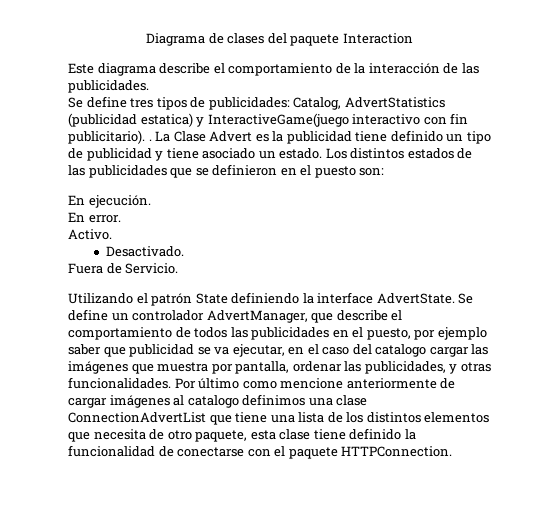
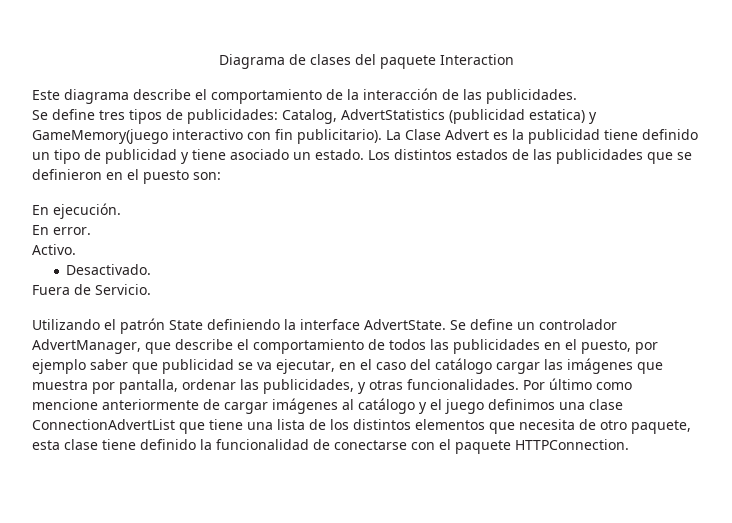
- Se define tres tipos de publicidades: Catalog, AdvertStatistics (publicidad estatica) y InteractiveGame(juego interactivo con fin publicitario). .
+ Se define tres tipos de publicidades: Catalog, AdvertStatistics (publicidad estatica) y GameMemory(juego interactivo con fin publicitario).
- Se define un controlador AdvertManager, que describe el comportamiento de todos las publicidades en el puesto, por ejemplo saber que publicidad se va ejecutar, en el caso del catalogo cargar las imágenes que muestra por pantalla, ordenar las publicidades, y otras funcionalidades.
+ Se define un controlador AdvertManager, que describe el comportamiento de todos las publicidades en el puesto, por ejemplo saber que publicidad se va ejecutar, en el caso del catálogo cargar las imágenes que muestra por pantalla, ordenar las publicidades, y otras funcionalidades.
- Por último como mencione anteriormente de cargar imágenes al catalogo definimos una clase ConnectionAdvertList que tiene una lista de los distintos elementos que necesita de otro paquete, esta clase tiene definido la funcionalidad de conectarse con el paquete HTTPConnection.
+ Por último como mencione anteriormente de cargar imágenes al catálogo y el juego definimos una clase ConnectionAdvertList que tiene una lista de los distintos elementos que necesita de otro paquete, esta clase tiene definido la funcionalidad de conectarse con el paquete HTTPConnection.

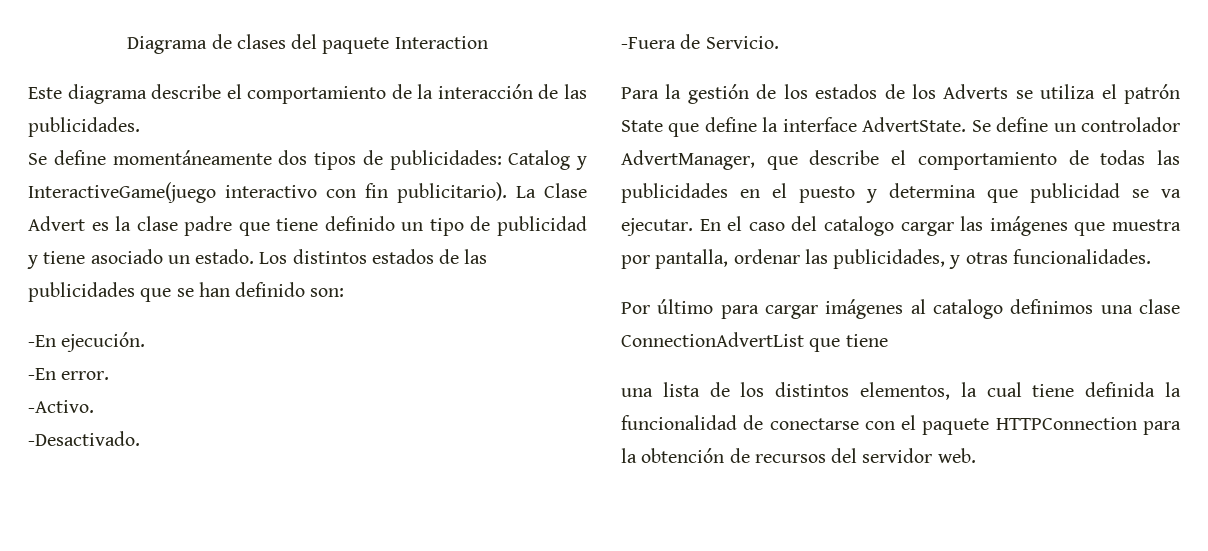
- Se define tres tipos de publicidades: Catalog, AdvertStatistics (publicidad estatica) y GameMemory(juego interactivo con fin publicitario).
+ Se define momentáneamente dos tipos de publicidades: Catalog y InteractiveGame(juego interactivo con fin publicitario).
- La Clase Advert es la publicidad tiene definido un tipo de publicidad y tiene asociado un estado.
+ La Clase Advert es la clase padre que tiene definido un tipo de publicidad y tiene asociado un estado.
- Los distintos estados de las publicidades que se definieron en el puesto son:
+ Los distintos estados de las publicidades que se han definido son:
- En ejecución.
+ -En ejecución.
- En error.
+ -En error.
- Activo.
- Desactivado.
- Fuera de Servicio.
+ -Activo.
+ -Desactivado.
+ -Fuera de Servicio.
- Utilizando el patrón State definiendo la interface AdvertState.
+ Para la gestión de los estados de los Adverts se utiliza el patrón State que define la interface AdvertState.
- Se define un controlador AdvertManager, que describe el comportamiento de todos las publicidades en el puesto, por ejemplo saber que publicidad se va ejecutar, en el caso del catálogo cargar las imágenes que muestra por pantalla, ordenar las publicidades, y otras funcionalidades. Por último como mencione anteriormente de cargar imágenes al catálogo y el juego definimos una clase ConnectionAdvertList que tiene una lista de los distintos elementos que necesita de otro paquete, esta clase tiene definido la funcionalidad de conectarse con el paquete HTTPConnection.
+ Se define un controlador AdvertManager, que describe el comportamiento de todas las publicidades en el puesto y determina que publicidad se va ejecutar. En el caso del catalogo cargar las imágenes que muestra por pantalla, ordenar las publicidades, y otras funcionalidades.
+ Por último para cargar imágenes al catalogo definimos una clase ConnectionAdvertList que tiene
+ una lista de los distintos elementos, la cual tiene definida la funcionalidad de conectarse con el paquete HTTPConnection para la obtención de recursos del servidor web.

